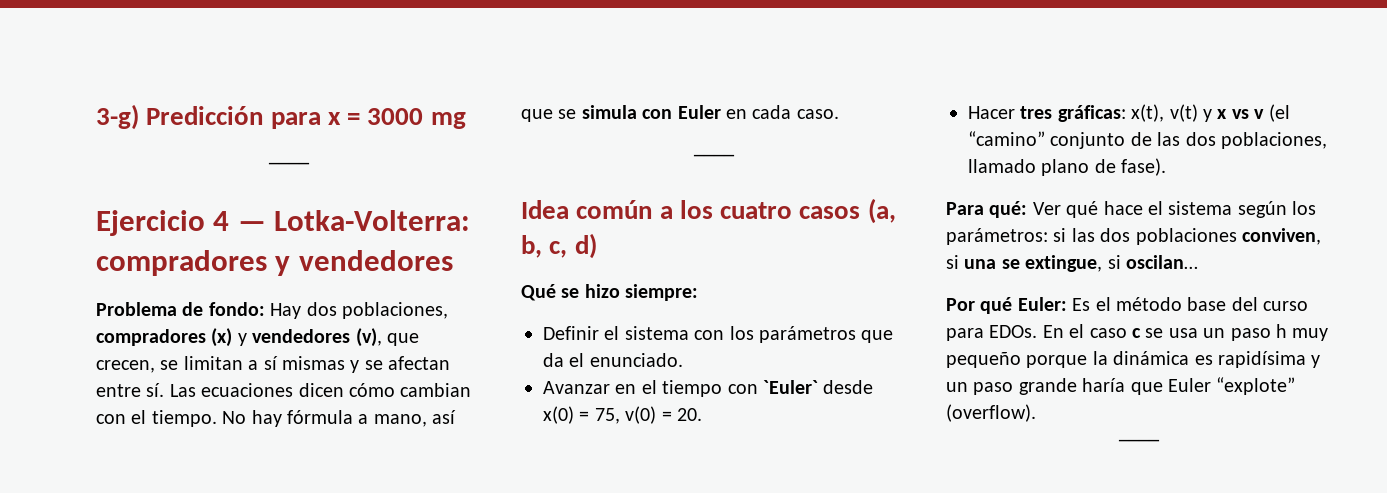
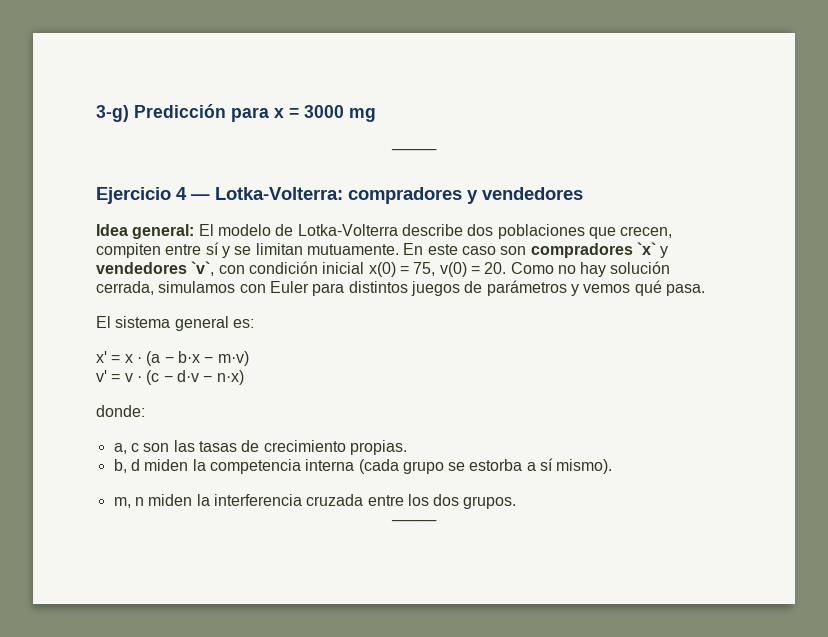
- Problema de fondo: Hay dos poblaciones, compradores (x) y vendedores (v), que crecen, se limitan a sí mismas y se afectan entre sí. Las ecuaciones dicen cómo cambian con el tiempo. No hay fórmula a mano, así que se simula con Euler en cada caso.
- ────
- Idea común a los cuatro casos (a, b, c, d)
- Qué se hizo siempre:
- Definir el sistema con los parámetros que da el enunciado.
- Avanzar en el tiempo con `Euler` desde x(0) = 75, v(0) = 20.
- Hacer tres gráficas: x(t), v(t) y x vs v (el “camino” conjunto de las dos poblaciones, llamado plano de fase).
- Para qué: Ver qué hace el sistema según los parámetros: si las dos poblaciones conviven, si una se extingue, si oscilan…
- Por qué Euler: Es el método base del curso para EDOs. En el caso c se usa un paso h muy pequeño porque la dinámica es rapidísima y un paso grande haría que Euler “explote” (overflow).
+ Idea general: El modelo de Lotka-Volterra describe dos poblaciones que crecen, compiten entre sí y se limitan mutuamente. En este caso son compradores `x` y vendedores `v`, con condición inicial x(0) = 75, v(0) = 20. Como no hay solución cerrada, simulamos con Euler para distintos juegos de parámetros y vemos qué pasa.
+ El sistema general es:
+ x' = x · (a − b·x − m·v)
+ v' = v · (c − d·v − n·x)
+ donde:
+ a, c son las tasas de crecimiento propias.
+ b, d miden la competencia interna (cada grupo se estorba a sí mismo).
+ m, n miden la interferencia cruzada entre los dos grupos.

